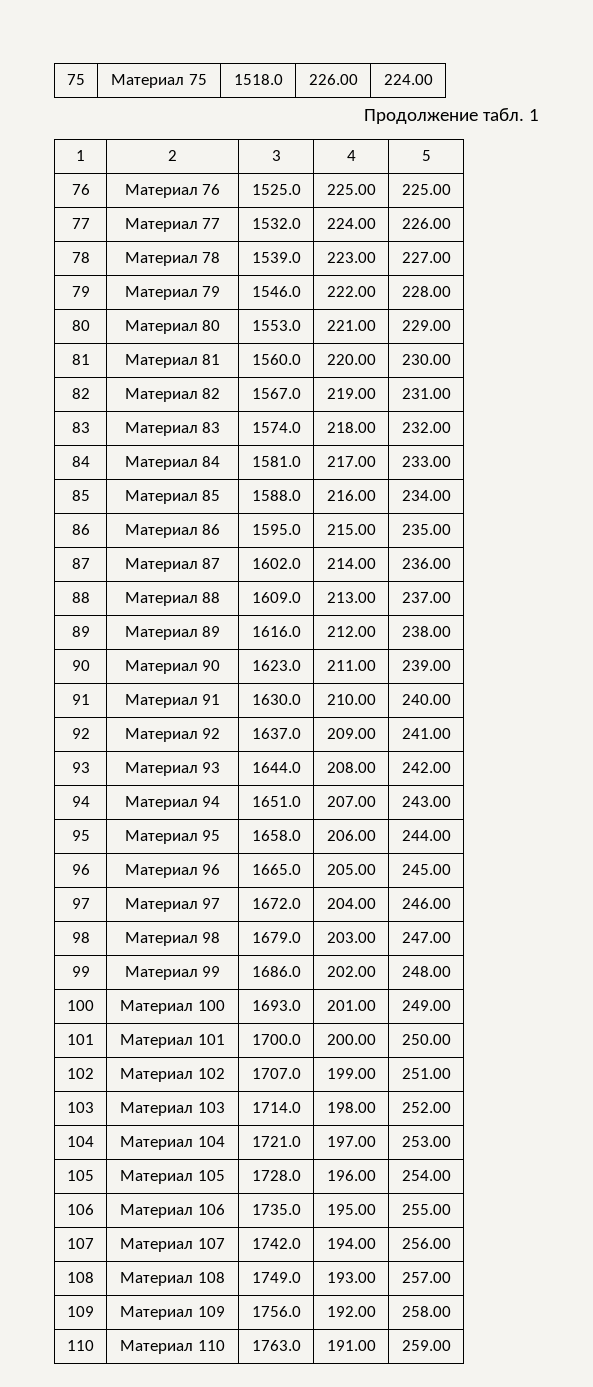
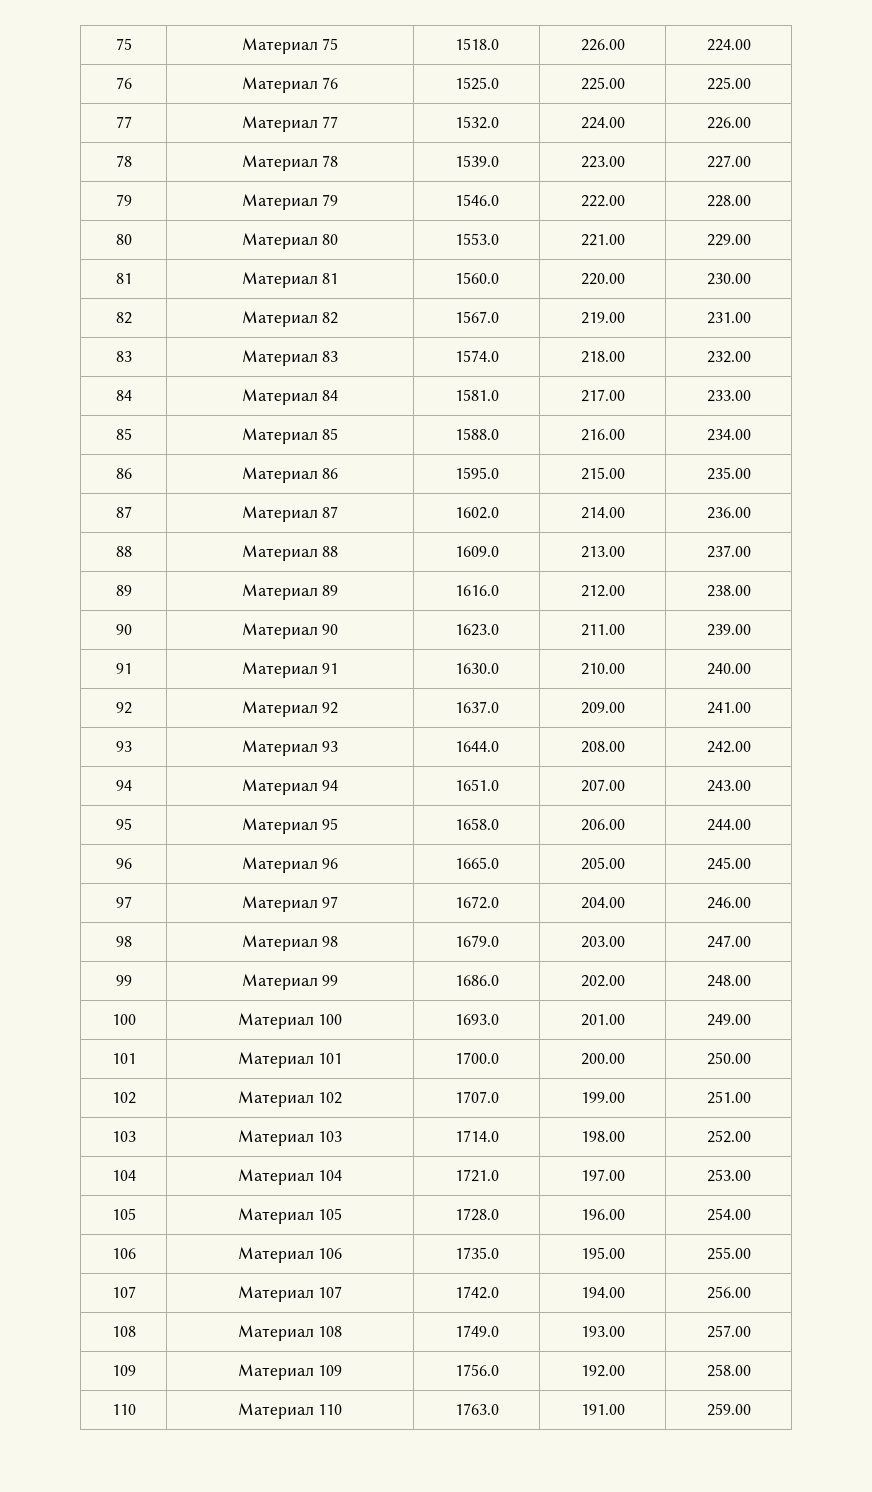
- Продолжение табл. 1
- 1 | 2 | 3 | 4 | 5

